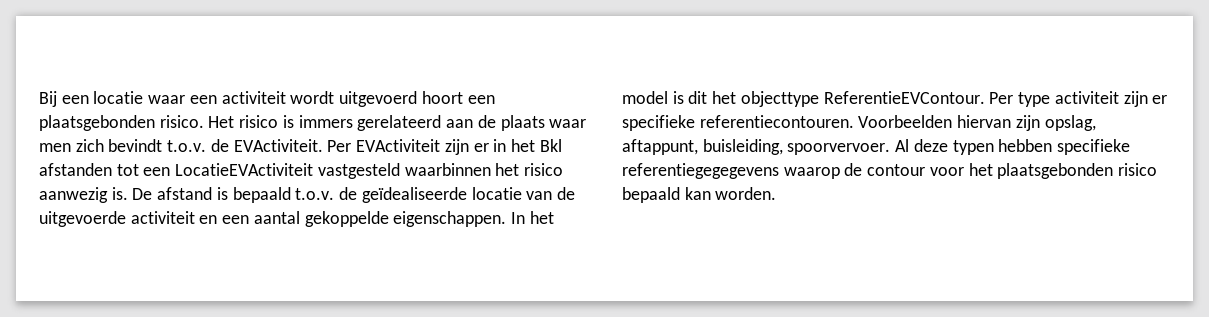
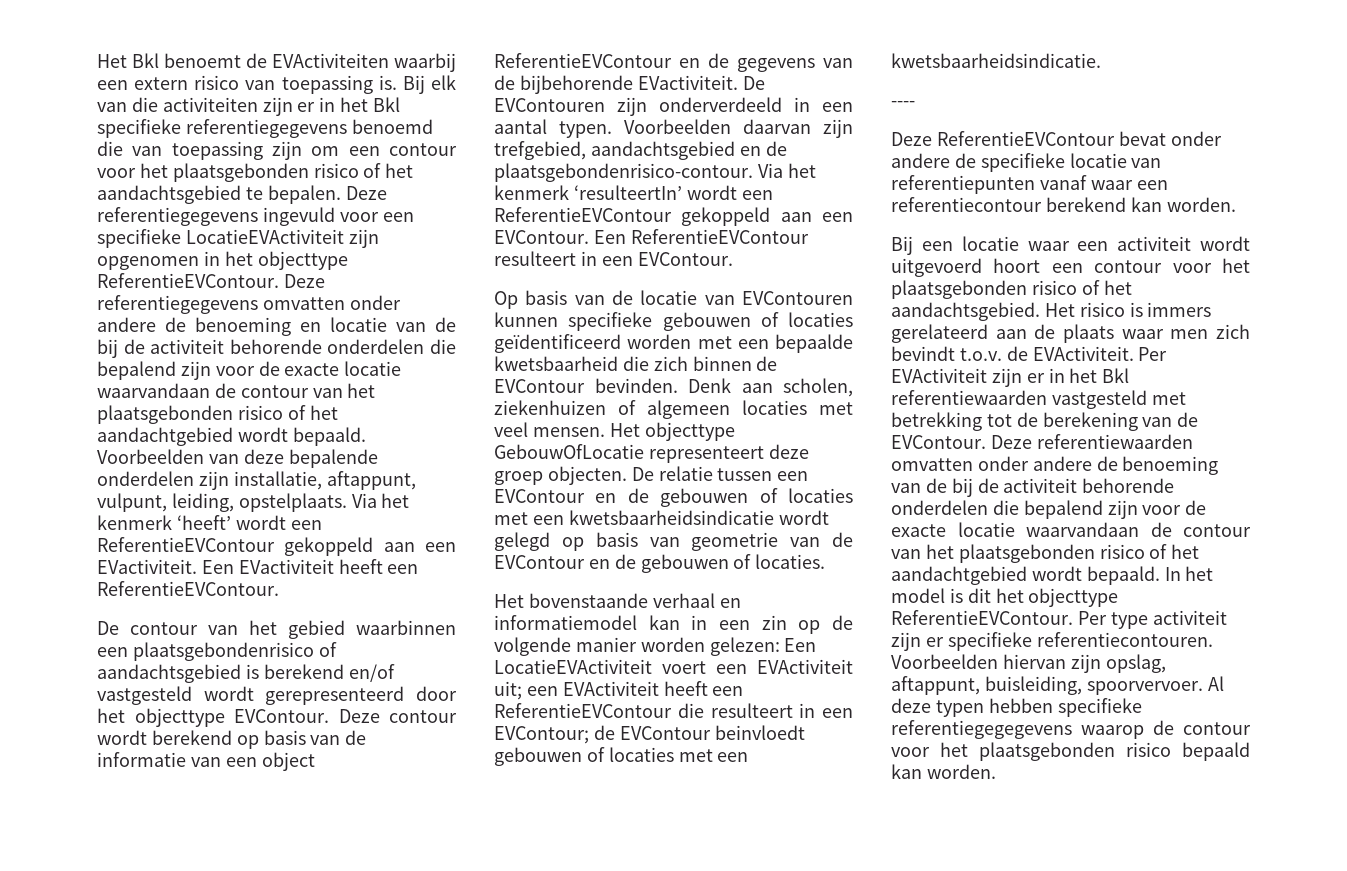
+ Het Bkl benoemt de EVActiviteiten waarbij een extern risico van toepassing is. Bij elk van die activiteiten zijn er in het Bkl specifieke referentiegegevens benoemd die van toepassing zijn om een contour voor het plaatsgebonden risico of het aandachtsgebied te bepalen. Deze referentiegegevens ingevuld voor een specifieke LocatieEVActiviteit zijn opgenomen in het objecttype ReferentieEVContour. Deze referentiegegevens omvatten onder andere de benoeming en locatie van de bij de activiteit behorende onderdelen die bepalend zijn voor de exacte locatie waarvandaan de contour van het plaatsgebonden risico of het aandachtgebied wordt bepaald. Voorbeelden van deze bepalende onderdelen zijn installatie, aftappunt, vulpunt, leiding, opstelplaats. Via het kenmerk ‘heeft’ wordt een ReferentieEVContour gekoppeld aan een EVactiviteit. Een EVactiviteit heeft een ReferentieEVContour.
+ De contour van het gebied waarbinnen een plaatsgebondenrisico of aandachtsgebied is berekend en/of vastgesteld wordt gerepresenteerd door het objecttype EVContour. Deze contour wordt berekend op basis van de informatie van een object ReferentieEVContour en de gegevens van de bijbehorende EVactiviteit. De EVContouren zijn onderverdeeld in een aantal typen. Voorbeelden daarvan zijn trefgebied, aandachtsgebied en de plaatsgebondenrisico-contour. Via het kenmerk ‘resulteertIn’ wordt een ReferentieEVContour gekoppeld aan een EVContour. Een ReferentieEVContour resulteert in een EVContour.
+ Op basis van de locatie van EVContouren kunnen specifieke gebouwen of locaties geïdentificeerd worden met een bepaalde kwetsbaarheid die zich binnen de EVContour bevinden. Denk aan scholen, ziekenhuizen of algemeen locaties met veel mensen. Het objecttype GebouwOfLocatie representeert deze groep objecten. De relatie tussen een EVContour en de gebouwen of locaties met een kwetsbaarheidsindicatie wordt gelegd op basis van geometrie van de EVContour en de gebouwen of locaties.
+ Het bovenstaande verhaal en informatiemodel kan in een zin op de volgende manier worden gelezen: Een LocatieEVActiviteit voert een EVActiviteit uit; een EVActiviteit heeft een ReferentieEVContour die resulteert in een EVContour; de EVContour beinvloedt gebouwen of locaties met een kwetsbaarheidsindicatie.
+ ----
+ Deze ReferentieEVContour bevat onder andere de specifieke locatie van referentiepunten vanaf waar een referentiecontour berekend kan worden.
- Bij een locatie waar een activiteit wordt uitgevoerd hoort een plaatsgebonden risico.
+ Bij een locatie waar een activiteit wordt uitgevoerd hoort een contour voor het plaatsgebonden risico of het aandachtsgebied.
- Per EVActiviteit zijn er in het Bkl afstanden tot een LocatieEVActiviteit vastgesteld waarbinnen het risico aanwezig is. De afstand is bepaald t.o.v. de geïdealiseerde locatie van de uitgevoerde activiteit en een aantal gekoppelde eigenschappen.
+ Per EVActiviteit zijn er in het Bkl referentiewaarden vastgesteld met betrekking tot de berekening van de EVContour. Deze referentiewaarden omvatten onder andere de benoeming van de bij de activiteit behorende onderdelen die bepalend zijn voor de exacte locatie waarvandaan de contour van het plaatsgebonden risico of het aandachtgebied wordt bepaald.

